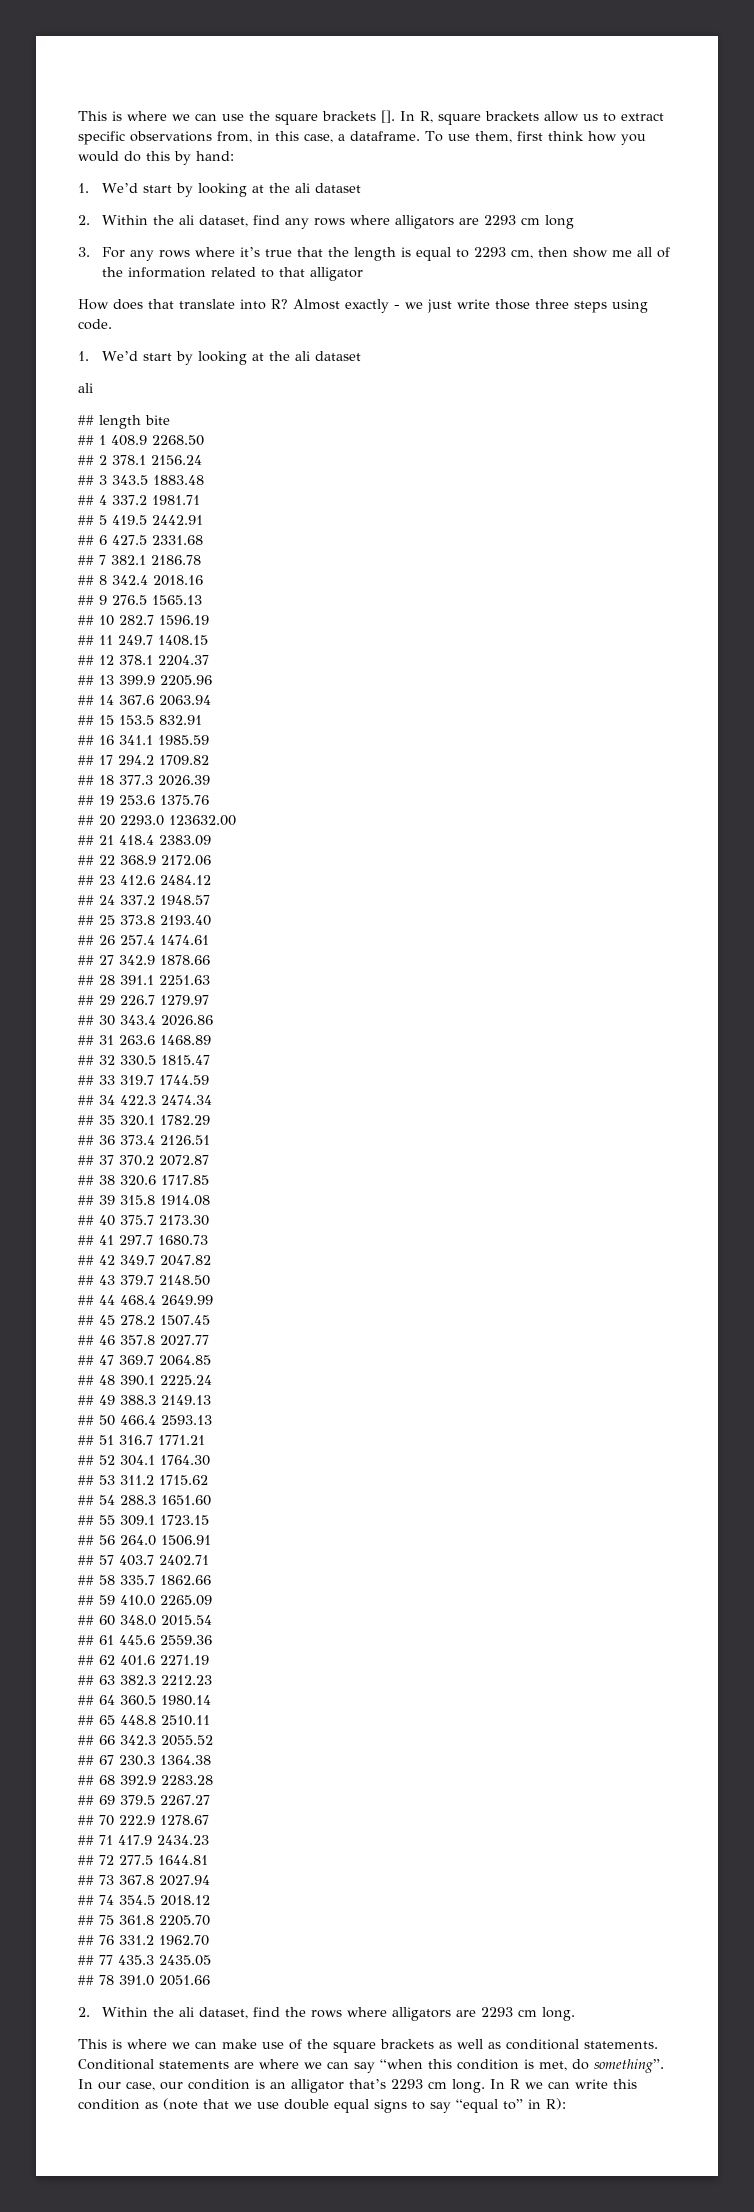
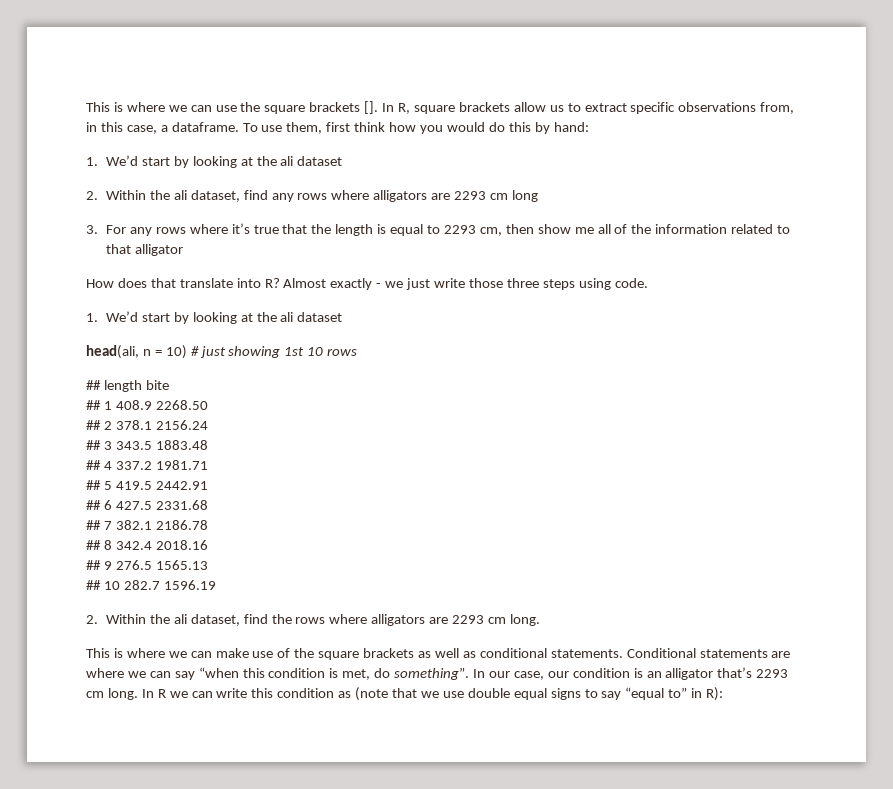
  Almost exactly - we just write those three steps using code.
  1. We’d start by looking at the ali dataset
- ali
+ head(ali, n = 10) # just showing 1st 10 rows
- ## 11 249.7 1408.15
- ## 12 378.1 2204.37
- ## 13 399.9 2205.96
- ## 14 367.6 2063.94
- ## 15 153.5 832.91
- ## 16 341.1 1985.59
- ## 17 294.2 1709.82
- ## 18 377.3 2026.39
- ## 19 253.6 1375.76
- ## 20 2293.0 123632.00
- ## 21 418.4 2383.09
- ## 22 368.9 2172.06
- ## 23 412.6 2484.12
- ## 24 337.2 1948.57
- ## 25 373.8 2193.40
- ## 26 257.4 1474.61
- ## 27 342.9 1878.66
- ## 28 391.1 2251.63
- ## 29 226.7 1279.97
- ## 30 343.4 2026.86
- ## 31 263.6 1468.89
- ## 32 330.5 1815.47
- ## 33 319.7 1744.59
- ## 34 422.3 2474.34
- ## 35 320.1 1782.29
- ## 36 373.4 2126.51
- ## 37 370.2 2072.87
- ## 38 320.6 1717.85
- ## 39 315.8 1914.08
- ## 40 375.7 2173.30
- ## 41 297.7 1680.73
- ## 42 349.7 2047.82
- ## 43 379.7 2148.50
- ## 44 468.4 2649.99
- ## 45 278.2 1507.45
- ## 46 357.8 2027.77
- ## 47 369.7 2064.85
- ## 48 390.1 2225.24
- ## 49 388.3 2149.13
- ## 50 466.4 2593.13
- ## 51 316.7 1771.21
- ## 52 304.1 1764.30
- ## 53 311.2 1715.62
- ## 54 288.3 1651.60
- ## 55 309.1 1723.15
- ## 56 264.0 1506.91
- ## 57 403.7 2402.71
- ## 58 335.7 1862.66
- ## 59 410.0 2265.09
- ## 60 348.0 2015.54
- ## 61 445.6 2559.36
- ## 62 401.6 2271.19
- ## 63 382.3 2212.23
- ## 64 360.5 1980.14
- ## 65 448.8 2510.11
- ## 66 342.3 2055.52
- ## 67 230.3 1364.38
- ## 68 392.9 2283.28
- ## 69 379.5 2267.27
- ## 70 222.9 1278.67
- ## 71 417.9 2434.23
- ## 72 277.5 1644.81
- ## 73 367.8 2027.94
- ## 74 354.5 2018.12
- ## 75 361.8 2205.70
- ## 76 331.2 1962.70
- ## 77 435.3 2435.05
- ## 78 391.0 2051.66

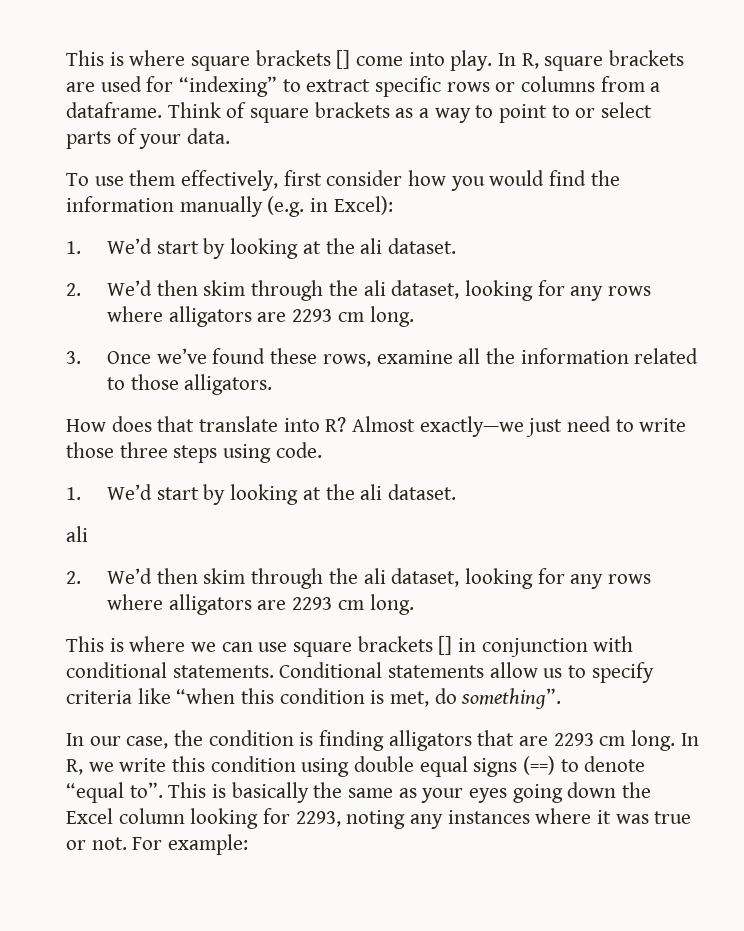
- This is where we can use the square brackets []. In R, square brackets allow us to extract specific observations from, in this case, a dataframe. To use them, first think how you would do this by hand:
- 1. We’d start by looking at the ali dataset
- 2. Within the ali dataset, find any rows where alligators are 2293 cm long
+ This is where square brackets [] come into play. In R, square brackets are used for “indexing” to extract specific rows or columns from a dataframe. Think of square brackets as a way to point to or select parts of your data.
+ To use them effectively, first consider how you would find the information manually (e.g. in Excel):
+ 1. We’d start by looking at the ali dataset.
+ 2. We’d then skim through the ali dataset, looking for any rows where alligators are 2293 cm long.
- 3. For any rows where it’s true that the length is equal to 2293 cm, then show me all of the information related to that alligator
+ 3. Once we’ve found these rows, examine all the information related to those alligators.
- Almost exactly - we just write those three steps using code.
- 1. We’d start by looking at the ali dataset
- head(ali, n = 10) # just showing 1st 10 rows
- ## length bite
- ## 1 408.9 2268.50
- ## 2 378.1 2156.24
- ## 3 343.5 1883.48
- ## 4 337.2 1981.71
- ## 5 419.5 2442.91
- ## 6 427.5 2331.68
- ## 7 382.1 2186.78
- ## 8 342.4 2018.16
- ## 9 276.5 1565.13
- ## 10 282.7 1596.19
- 2. Within the ali dataset, find the rows where alligators are 2293 cm long.
+ Almost exactly—we just need to write those three steps using code.
+ 1. We’d start by looking at the ali dataset.
+ ali
+ 2. We’d then skim through the ali dataset, looking for any rows where alligators are 2293 cm long.
- This is where we can make use of the square brackets as well as conditional statements. Conditional statements are where we can say “when this condition is met, do something”. In our case, our condition is an alligator that’s 2293 cm long. In R we can write this condition as (note that we use double equal signs to say “equal to” in R):
+ This is where we can use square brackets [] in conjunction with conditional statements. Conditional statements allow us to specify criteria like “when this condition is met, do something”.
+ In our case, the condition is finding alligators that are 2293 cm long. In R, we write this condition using double equal signs (==) to denote “equal to”. This is basically the same as your eyes going down the Excel column looking for 2293, noting any instances where it was true or not. For example:

